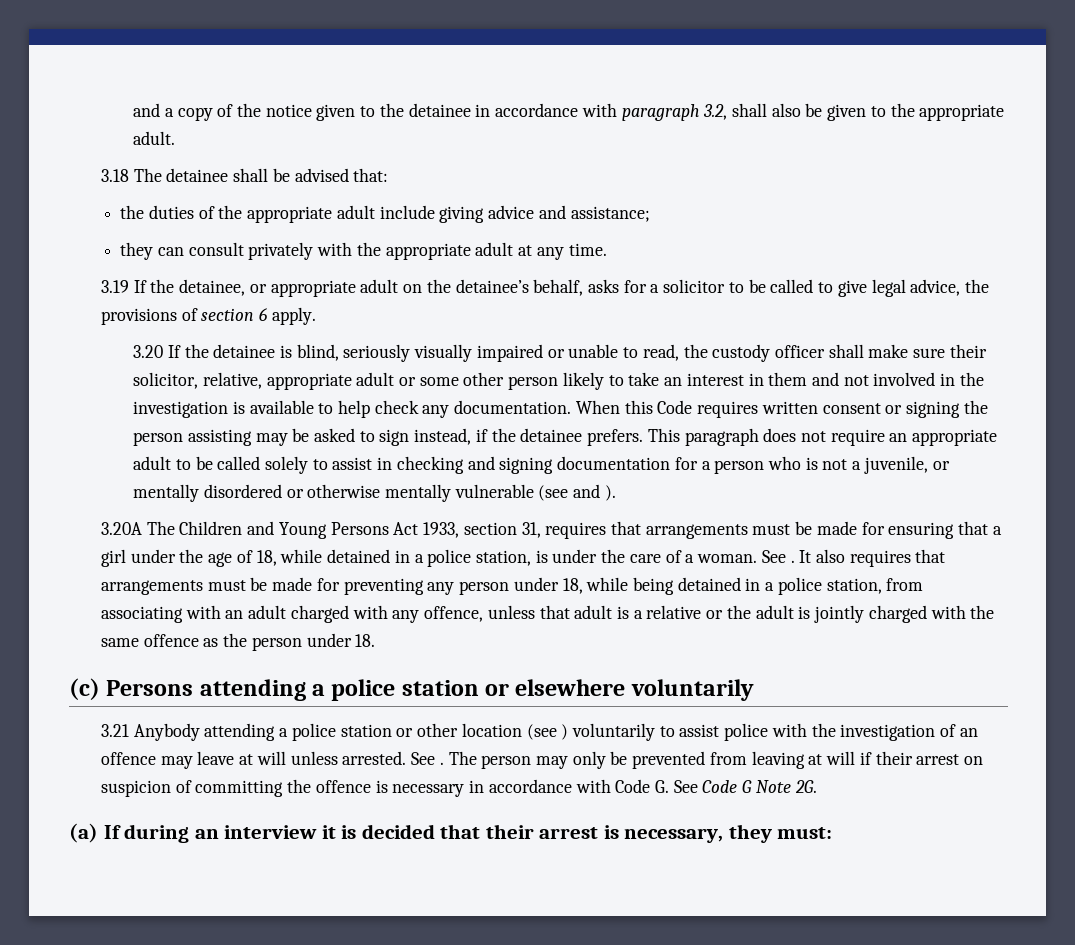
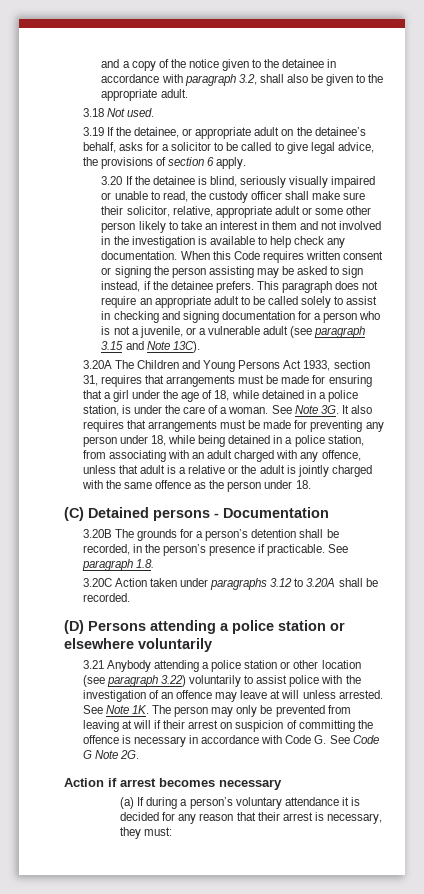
- 3.18 The detainee shall be advised that:
- the duties of the appropriate adult include giving advice and assistance;
- they can consult privately with the appropriate adult at any time.
+ 3.18 Not used.
- This paragraph does not require an appropriate adult to be called solely to assist in checking and signing documentation for a person who is not a juvenile, or mentally disordered or otherwise mentally vulnerable (see and ).
+ This paragraph does not require an appropriate adult to be called solely to assist in checking and signing documentation for a person who is not a juvenile, or a vulnerable adult (see paragraph 3.15 and Note 13C).
- 3.20A The Children and Young Persons Act 1933, section 31, requires that arrangements must be made for ensuring that a girl under the age of 18, while detained in a police station, is under the care of a woman. See .
+ 3.20A The Children and Young Persons Act 1933, section 31, requires that arrangements must be made for ensuring that a girl under the age of 18, while detained in a police station, is under the care of a woman. See Note 3G.
- (c) Persons attending a police station or elsewhere voluntarily
+ (C) Detained persons - Documentation
+ 3.20B The grounds for a person’s detention shall be recorded, in the person’s presence if practicable. See paragraph 1.8.
+ 3.20C Action taken under paragraphs 3.12 to 3.20A shall be recorded.
+ (D) Persons attending a police station or elsewhere voluntarily
- 3.21 Anybody attending a police station or other location (see ) voluntarily to assist police with the investigation of an offence may leave at will unless arrested. See .
+ 3.21 Anybody attending a police station or other location (see paragraph 3.22) voluntarily to assist police with the investigation of an offence may leave at will unless arrested. See Note 1K.
- (a) If during an interview it is decided that their arrest is necessary, they must:
+ Action if arrest becomes necessary
+ (a) If during a person’s voluntary attendance it is decided for any reason that their arrest is necessary, they must:

